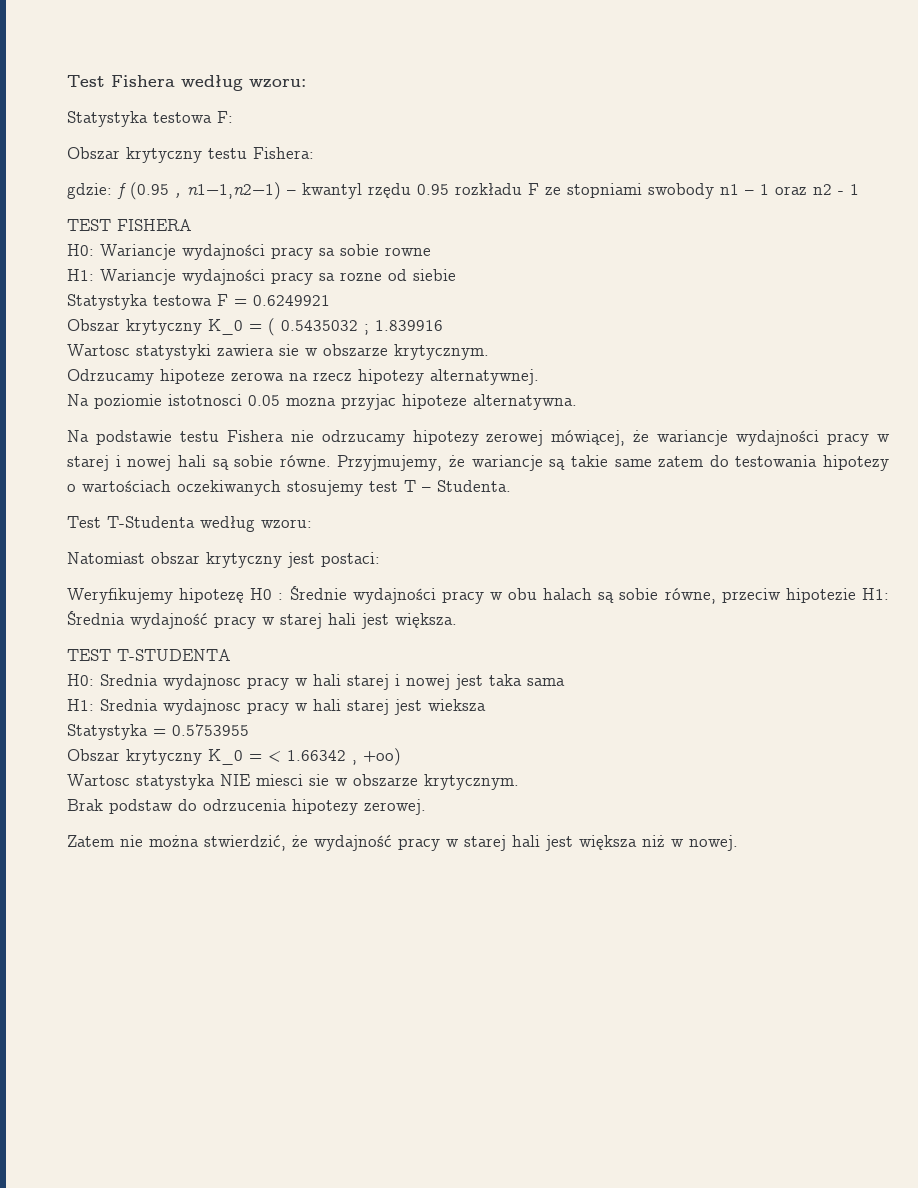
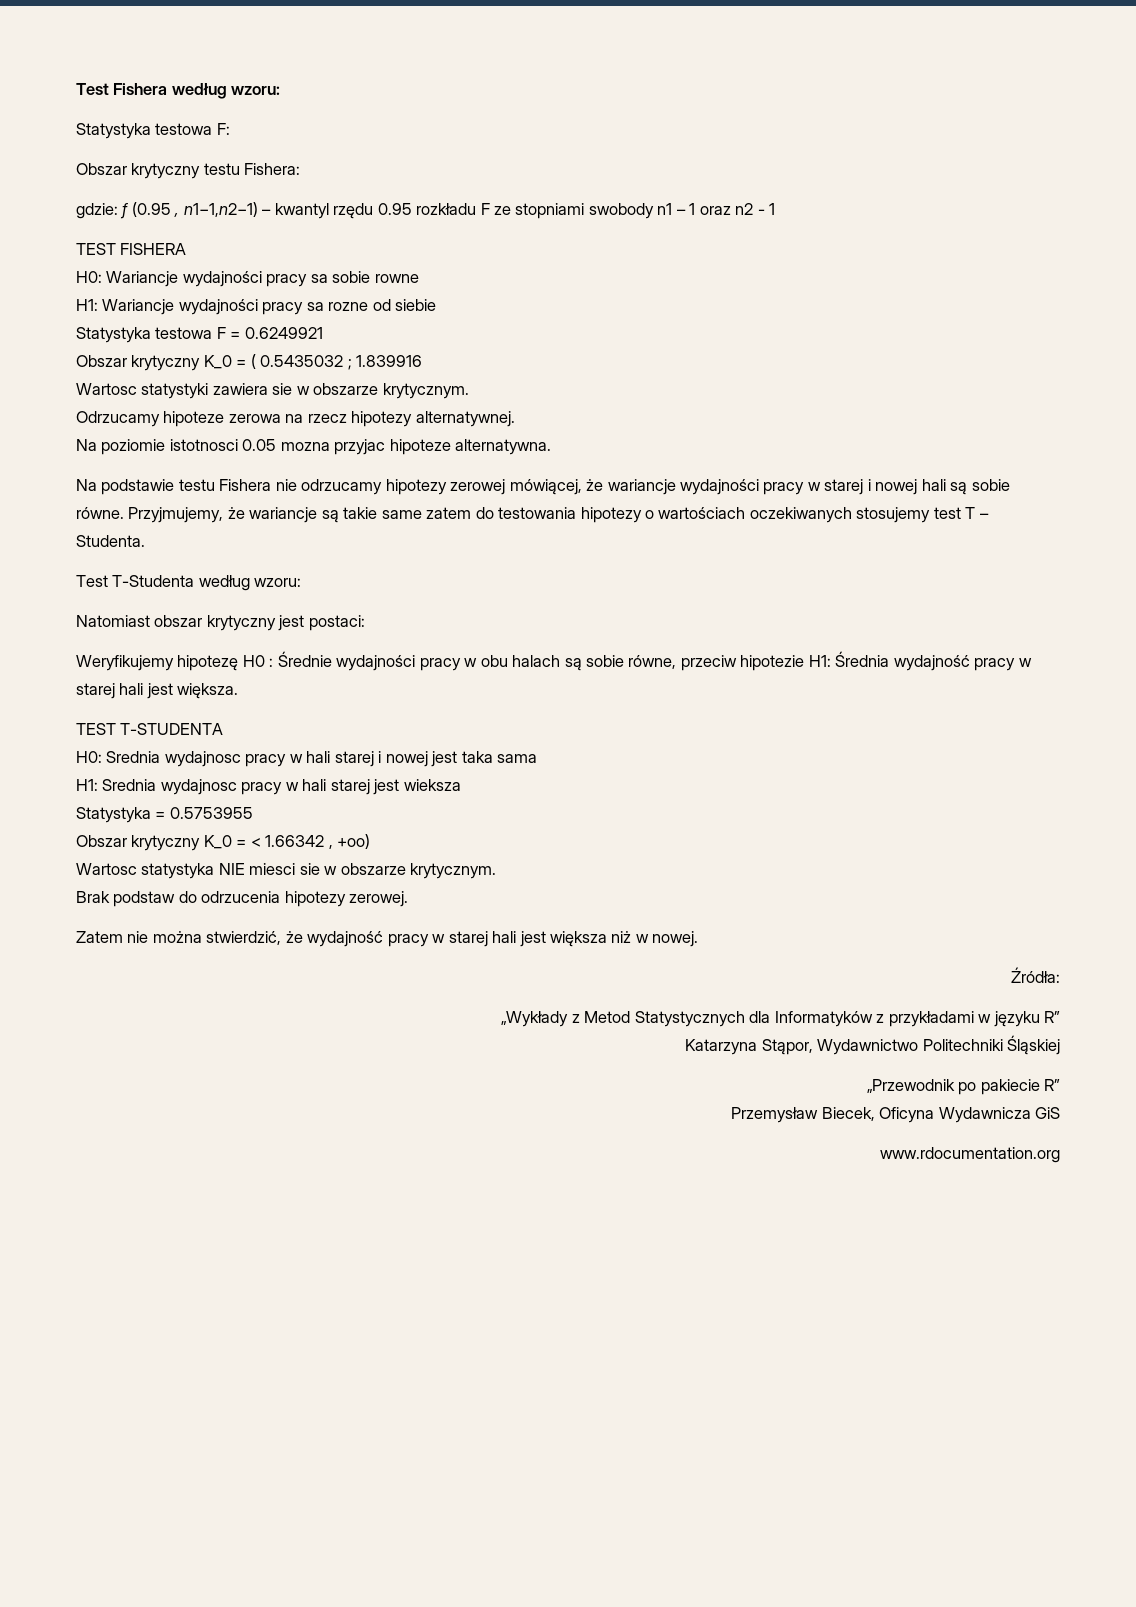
+ Źródła:
+ „Wykłady z Metod Statystycznych dla Informatyków z przykładami w języku R”
+ Katarzyna Stąpor, Wydawnictwo Politechniki Śląskiej
+ „Przewodnik po pakiecie R”
+ Przemysław Biecek, Oficyna Wydawnicza GiS
+ www.rdocumentation.org

